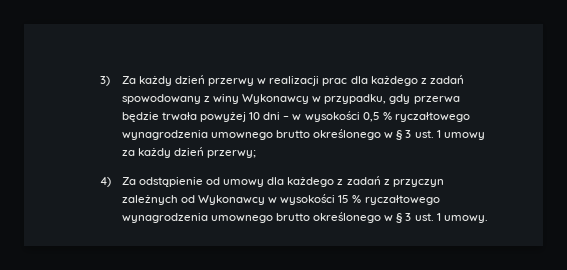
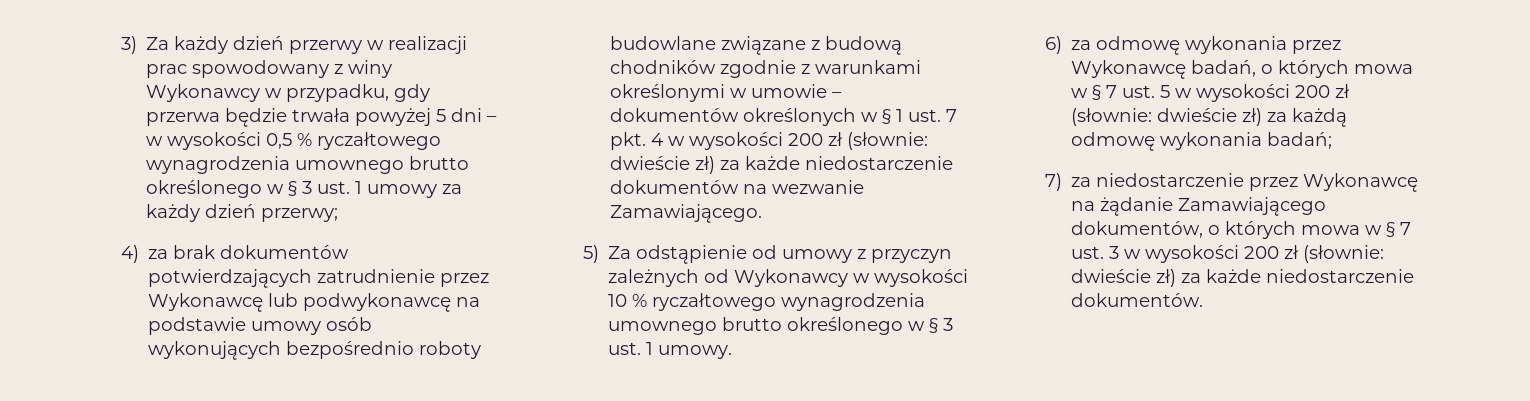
- 3) Za każdy dzień przerwy w realizacji prac dla każdego z zadań spowodowany z winy Wykonawcy w przypadku, gdy przerwa będzie trwała powyżej 10 dni – w wysokości 0,5 % ryczałtowego wynagrodzenia umownego brutto określonego w § 3 ust. 1 umowy za każdy dzień przerwy;
+ 3) Za każdy dzień przerwy w realizacji prac spowodowany z winy Wykonawcy w przypadku, gdy przerwa będzie trwała powyżej 5 dni – w wysokości 0,5 % ryczałtowego wynagrodzenia umownego brutto określonego w § 3 ust. 1 umowy za każdy dzień przerwy;
- 4) Za odstąpienie od umowy dla każdego z zadań z przyczyn zależnych od Wykonawcy w wysokości 15 % ryczałtowego wynagrodzenia umownego brutto określonego w § 3 ust. 1 umowy.
+ 4) za brak dokumentów potwierdzających zatrudnienie przez Wykonawcę lub podwykonawcę na podstawie umowy osób wykonujących bezpośrednio roboty budowlane związane z budową chodników zgodnie z warunkami określonymi w umowie – dokumentów określonych w § 1 ust. 7 pkt. 4 w wysokości 200 zł (słownie: dwieście zł) za każde niedostarczenie dokumentów na wezwanie Zamawiającego.
+ 5) Za odstąpienie od umowy z przyczyn zależnych od Wykonawcy w wysokości 10 % ryczałtowego wynagrodzenia umownego brutto określonego w § 3 ust. 1 umowy.
+ 6) za odmowę wykonania przez Wykonawcę badań, o których mowa w § 7 ust. 5 w wysokości 200 zł (słownie: dwieście zł) za każdą odmowę wykonania badań;
+ 7) za niedostarczenie przez Wykonawcę na żądanie Zamawiającego dokumentów, o których mowa w § 7 ust. 3 w wysokości 200 zł (słownie: dwieście zł) za każde niedostarczenie dokumentów.

